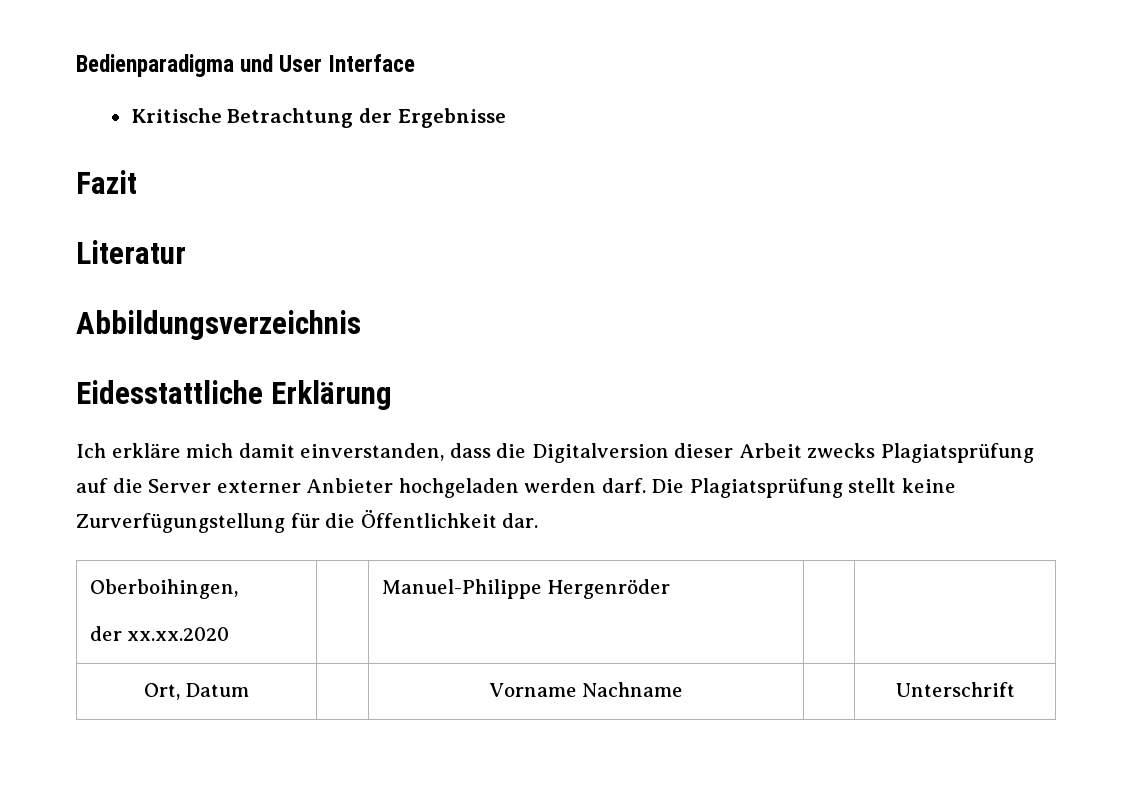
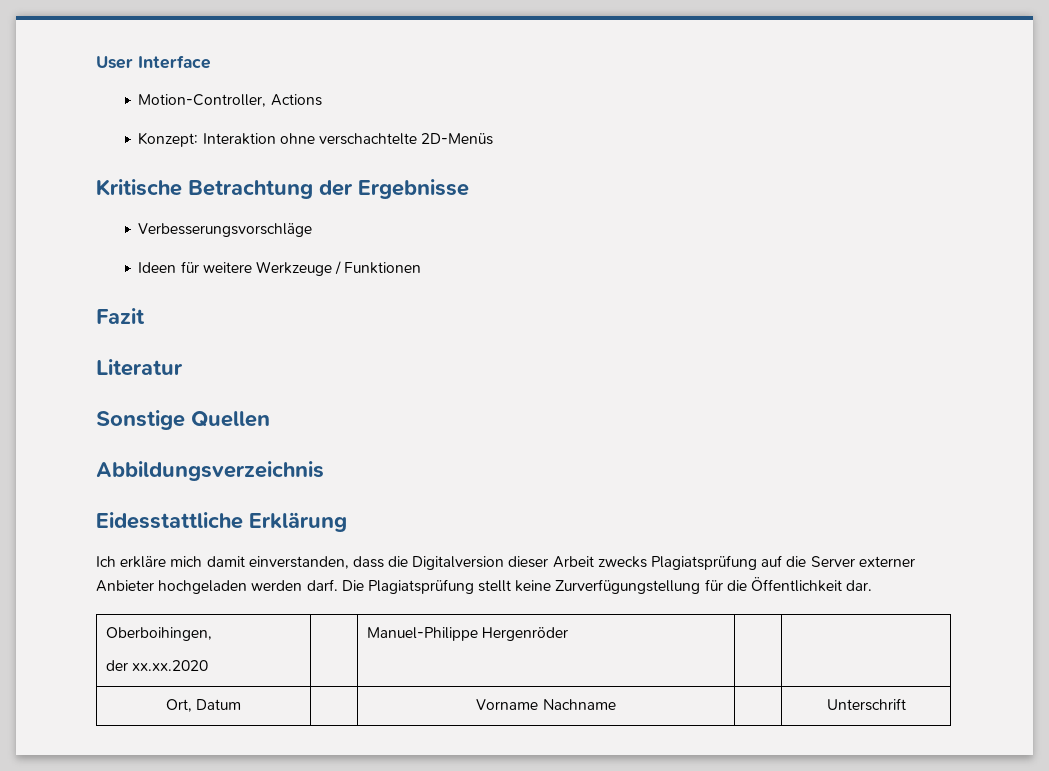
- Bedienparadigma und User Interface
+ User Interface
+ Motion-Controller, Actions
+ Konzept: Interaktion ohne verschachtelte 2D-Menüs
  Kritische Betrachtung der Ergebnisse
+ Verbesserungsvorschläge
+ Ideen für weitere Werkzeuge / Funktionen
+ Sonstige Quellen

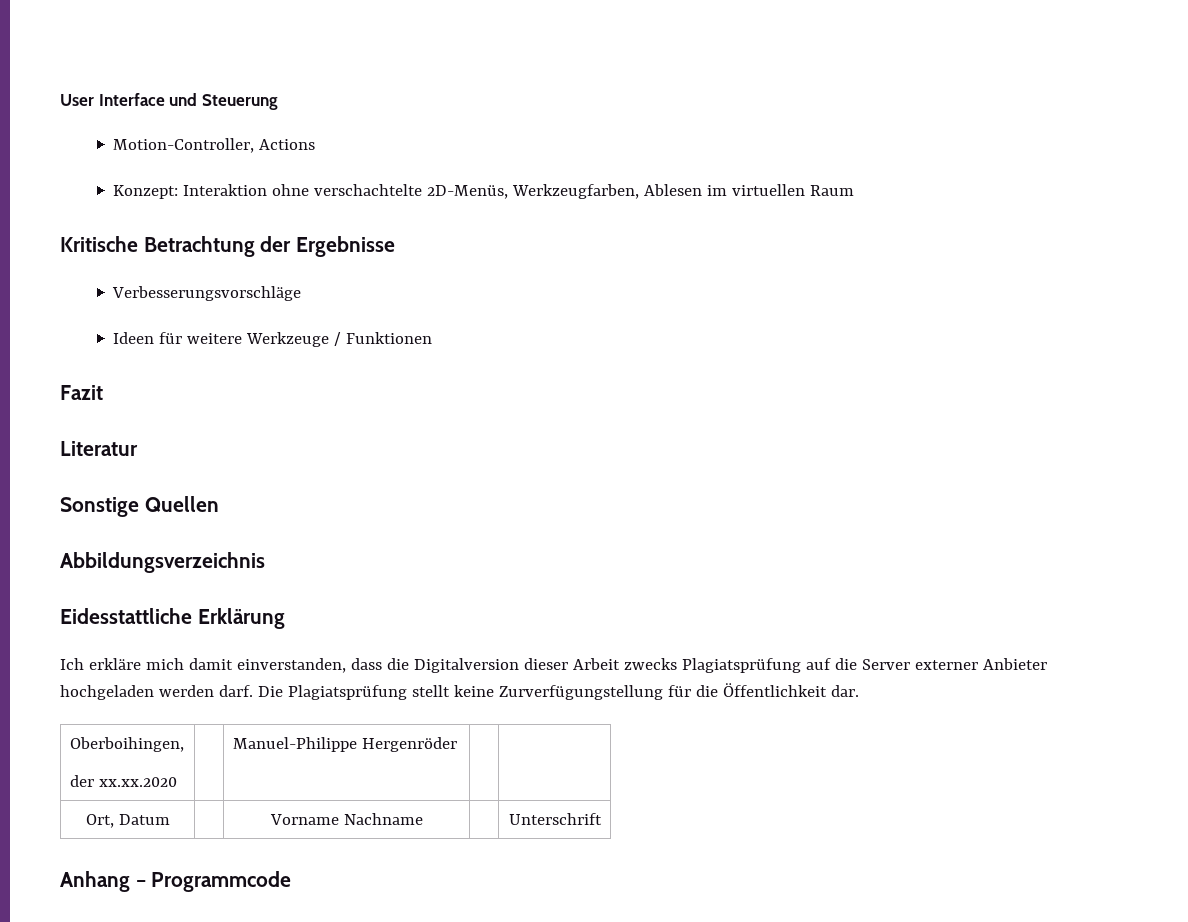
- User Interface
+ User Interface und Steuerung
- Konzept: Interaktion ohne verschachtelte 2D-Menüs
+ Konzept: Interaktion ohne verschachtelte 2D-Menüs, Werkzeugfarben, Ablesen im virtuellen Raum
+ Anhang – Programmcode

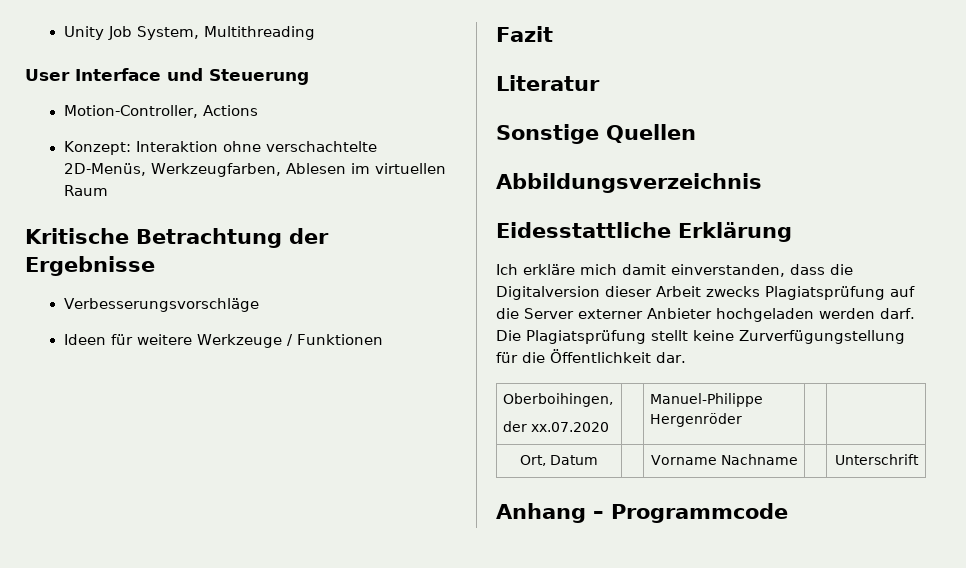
+ Unity Job System, Multithreading
  Oberboihingen,
- der xx.xx.2020 | | Manuel-Philippe Hergenröder | |
+ der xx.07.2020 | | Manuel-Philippe Hergenröder | |

